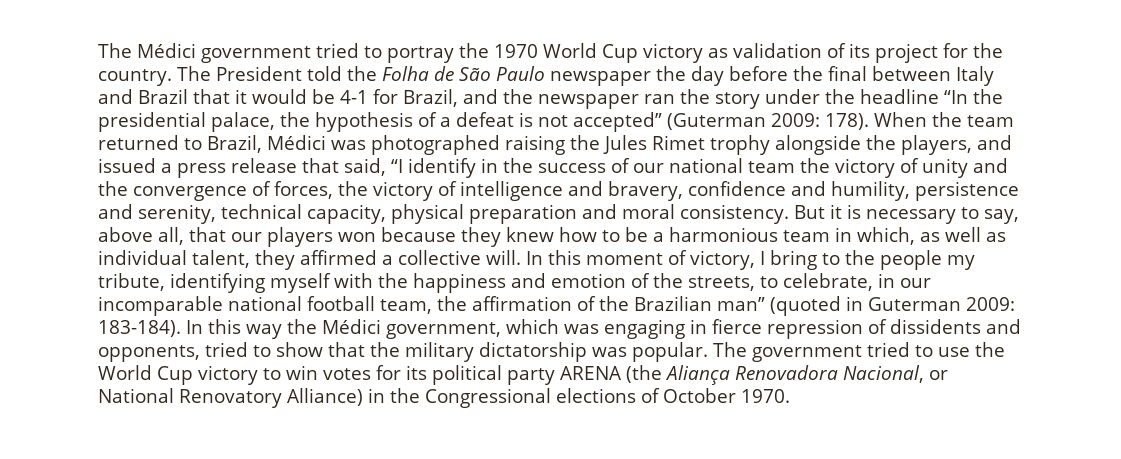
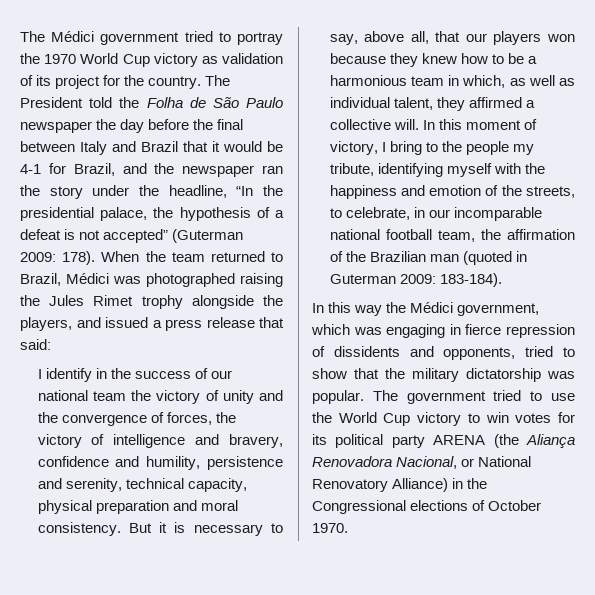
- The President told the Folha de São Paulo newspaper the day before the final between Italy and Brazil that it would be 4-1 for Brazil, and the newspaper ran the story under the headline “In the presidential palace, the hypothesis of a defeat is not accepted” (Guterman 2009: 178).
+ The President told the Folha de São Paulo newspaper the day before the final between Italy and Brazil that it would be 4-1 for Brazil, and the newspaper ran the story under the headline, “In the presidential palace, the hypothesis of a defeat is not accepted” (Guterman 2009: 178).
- When the team returned to Brazil, Médici was photographed raising the Jules Rimet trophy alongside the players, and issued a press release that said, “I identify in the success of our national team the victory of unity and the convergence of forces, the victory of intelligence and bravery, confidence and humility, persistence and serenity, technical capacity, physical preparation and moral consistency.
+ When the team returned to Brazil, Médici was photographed raising the Jules Rimet trophy alongside the players, and issued a press release that said:
+ I identify in the success of our national team the victory of unity and the convergence of forces, the victory of intelligence and bravery, confidence and humility, persistence and serenity, technical capacity, physical preparation and moral consistency.
- In this moment of victory, I bring to the people my tribute, identifying myself with the happiness and emotion of the streets, to celebrate, in our incomparable national football team, the affirmation of the Brazilian man” (quoted in Guterman 2009:
+ In this moment of victory, I bring to the people my tribute, identifying myself with the happiness and emotion of the streets, to celebrate, in our incomparable national football team, the affirmation of the Brazilian man (quoted in Guterman 2009:
- 183-184). In this way the Médici government, which was engaging in fierce repression of dissidents and opponents, tried to show that the military dictatorship was popular.
+ 183-184).
+ In this way the Médici government, which was engaging in fierce repression of dissidents and opponents, tried to show that the military dictatorship was popular.

